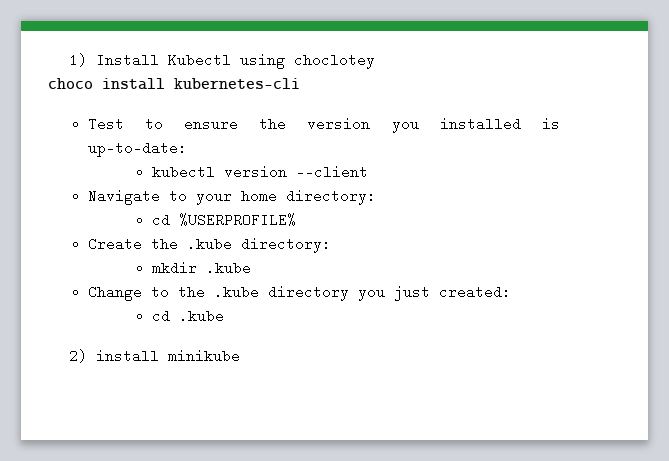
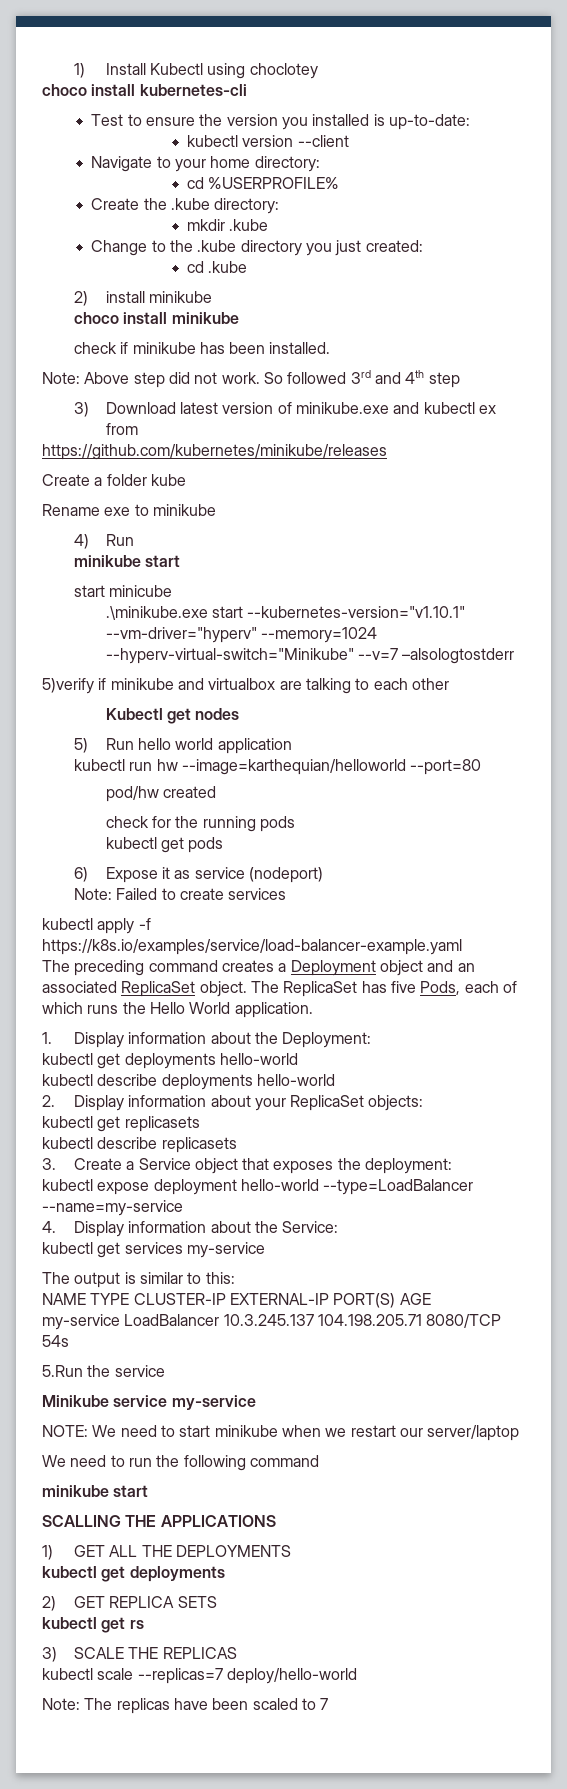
+ choco install minikube
+ check if minikube has been installed.
+ Note: Above step did not work. So followed 3rd and 4th step
+ 3) Download latest version of minikube.exe and kubectl ex from
+ https://github.com/kubernetes/minikube/releases
+ Create a folder kube
+ Rename exe to minikube
+ 4) Run
+ minikube start
+ start minicube
+ .\minikube.exe start --kubernetes-version="v1.10.1" --vm-driver="hyperv" --memory=1024 --hyperv-virtual-switch="Minikube" --v=7 –alsologtostderr
+ 5)verify if minikube and virtualbox are talking to each other
+ Kubectl get nodes
+ 5) Run hello world application
+ kubectl run hw --image=karthequian/helloworld --port=80
+ pod/hw created
+ check for the running pods
+ kubectl get pods
+ 6) Expose it as service (nodeport)
+ Note: Failed to create services
+ kubectl apply -f https://k8s.io/examples/service/load-balancer-example.yaml
+ The preceding command creates a Deployment object and an associated ReplicaSet object. The ReplicaSet has five Pods, each of which runs the Hello World application.
+ 1. Display information about the Deployment:
+ kubectl get deployments hello-world
+ kubectl describe deployments hello-world
+ 2. Display information about your ReplicaSet objects:
+ kubectl get replicasets
+ kubectl describe replicasets
+ 3. Create a Service object that exposes the deployment:
+ kubectl expose deployment hello-world --type=LoadBalancer --name=my-service
+ 4. Display information about the Service:
+ kubectl get services my-service
+ The output is similar to this:
+ NAME TYPE CLUSTER-IP EXTERNAL-IP PORT(S) AGE
+ my-service LoadBalancer 10.3.245.137 104.198.205.71 8080/TCP 54s
+ 5.Run the service
+ Minikube service my-service
+ NOTE: We need to start minikube when we restart our server/laptop
+ We need to run the following command
+ minikube start
+ SCALLING THE APPLICATIONS
+ 1) GET ALL THE DEPLOYMENTS
+ kubectl get deployments
+ 2) GET REPLICA SETS
+ kubectl get rs
+ 3) SCALE THE REPLICAS
+ kubectl scale --replicas=7 deploy/hello-world
+ Note: The replicas have been scaled to 7

